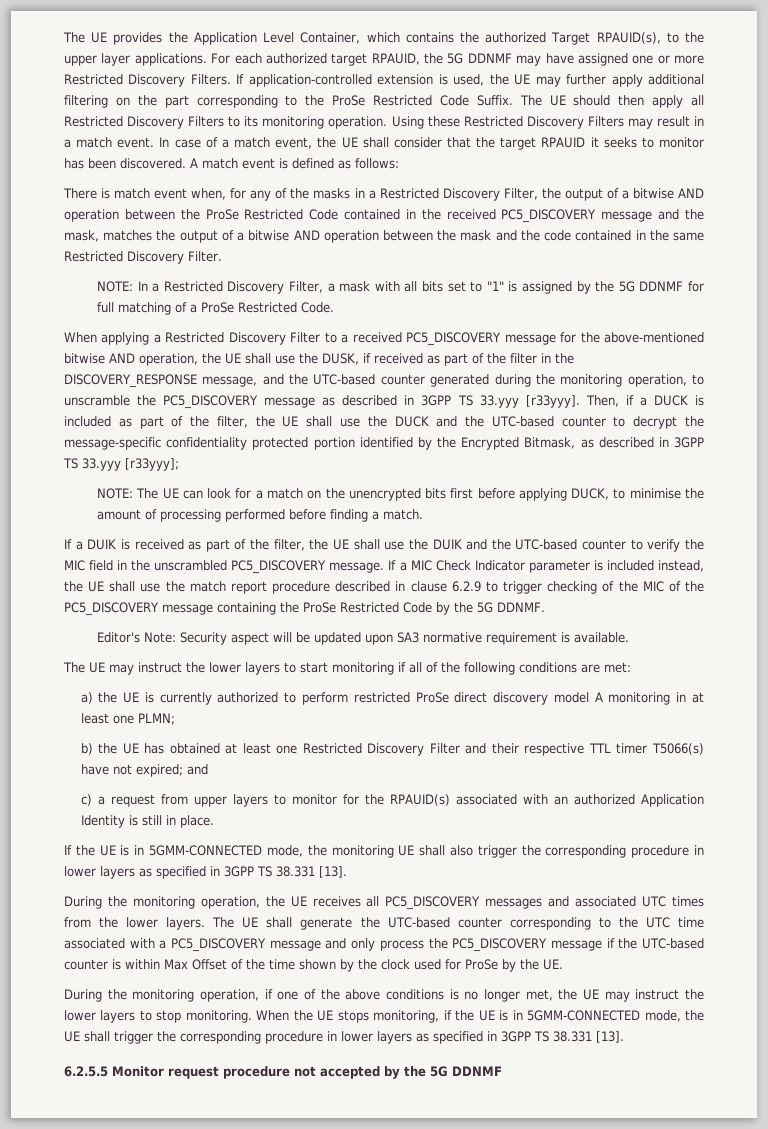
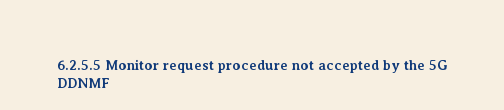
- The UE provides the Application Level Container, which contains the authorized Target RPAUID(s), to the upper layer applications. For each authorized target RPAUID, the 5G DDNMF may have assigned one or more Restricted Discovery Filters. If application-controlled extension is used, the UE may further apply additional filtering on the part corresponding to the ProSe Restricted Code Suffix. The UE should then apply all Restricted Discovery Filters to its monitoring operation. Using these Restricted Discovery Filters may result in a match event. In case of a match event, the UE shall consider that the target RPAUID it seeks to monitor has been discovered. A match event is defined as follows:
- There is match event when, for any of the masks in a Restricted Discovery Filter, the output of a bitwise AND operation between the ProSe Restricted Code contained in the received PC5_DISCOVERY message and the mask, matches the output of a bitwise AND operation between the mask and the code contained in the same Restricted Discovery Filter.
- NOTE: In a Restricted Discovery Filter, a mask with all bits set to "1" is assigned by the 5G DDNMF for full matching of a ProSe Restricted Code.
- When applying a Restricted Discovery Filter to a received PC5_DISCOVERY message for the above-mentioned bitwise AND operation, the UE shall use the DUSK, if received as part of the filter in the DISCOVERY_RESPONSE message, and the UTC-based counter generated during the monitoring operation, to unscramble the PC5_DISCOVERY message as described in 3GPP TS 33.yyy [r33yyy]. Then, if a DUCK is included as part of the filter, the UE shall use the DUCK and the UTC-based counter to decrypt the message-specific confidentiality protected portion identified by the Encrypted Bitmask, as described in 3GPP TS 33.yyy [r33yyy];
- NOTE: The UE can look for a match on the unencrypted bits first before applying DUCK, to minimise the amount of processing performed before finding a match.
- If a DUIK is received as part of the filter, the UE shall use the DUIK and the UTC-based counter to verify the MIC field in the unscrambled PC5_DISCOVERY message. If a MIC Check Indicator parameter is included instead, the UE shall use the match report procedure described in clause 6.2.9 to trigger checking of the MIC of the PC5_DISCOVERY message containing the ProSe Restricted Code by the 5G DDNMF.
- Editor's Note: Security aspect will be updated upon SA3 normative requirement is available.
- The UE may instruct the lower layers to start monitoring if all of the following conditions are met:
- a) the UE is currently authorized to perform restricted ProSe direct discovery model A monitoring in at least one PLMN;
- b) the UE has obtained at least one Restricted Discovery Filter and their respective TTL timer T5066(s) have not expired; and
- c) a request from upper layers to monitor for the RPAUID(s) associated with an authorized Application Identity is still in place.
- If the UE is in 5GMM-CONNECTED mode, the monitoring UE shall also trigger the corresponding procedure in lower layers as specified in 3GPP TS 38.331 [13].
- During the monitoring operation, the UE receives all PC5_DISCOVERY messages and associated UTC times from the lower layers. The UE shall generate the UTC-based counter corresponding to the UTC time associated with a PC5_DISCOVERY message and only process the PC5_DISCOVERY message if the UTC-based counter is within Max Offset of the time shown by the clock used for ProSe by the UE.
- During the monitoring operation, if one of the above conditions is no longer met, the UE may instruct the lower layers to stop monitoring. When the UE stops monitoring, if the UE is in 5GMM-CONNECTED mode, the UE shall trigger the corresponding procedure in lower layers as specified in 3GPP TS 38.331 [13].

